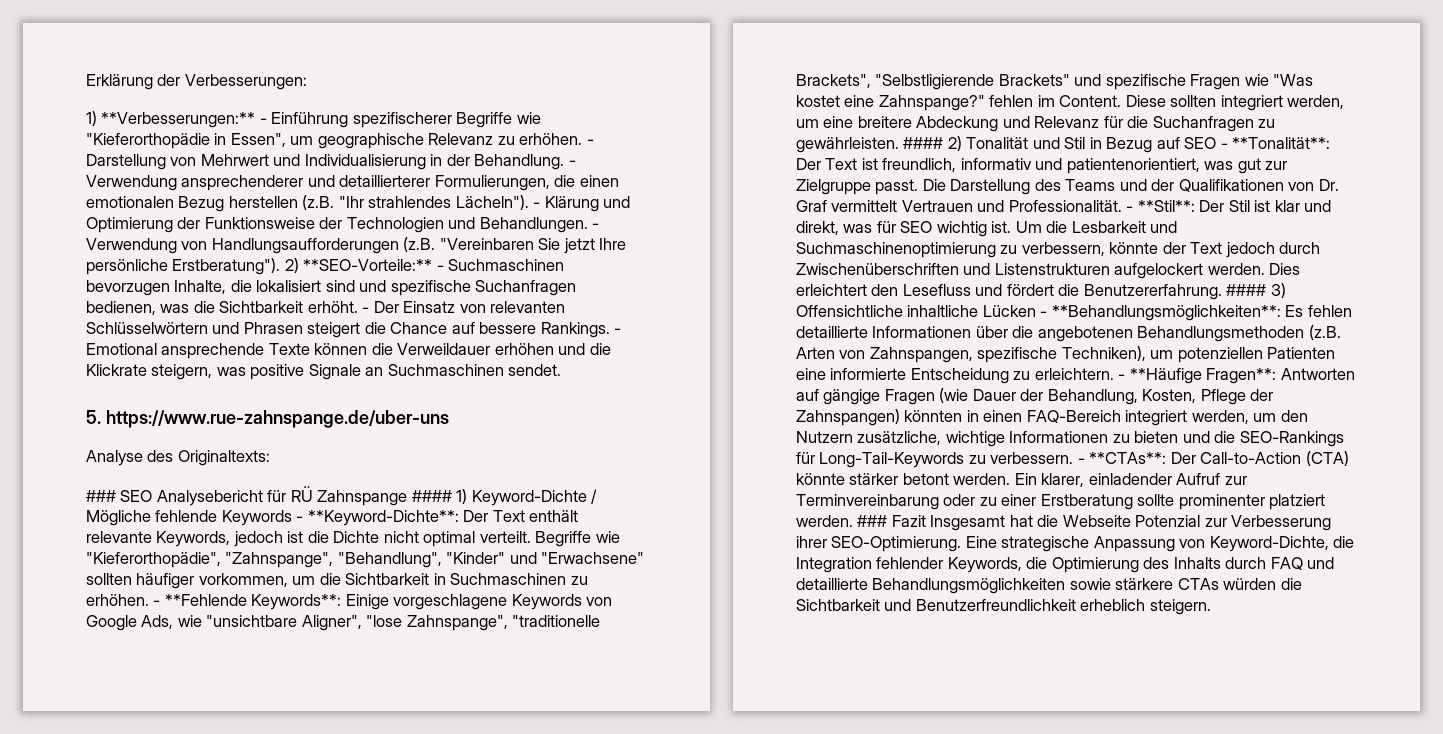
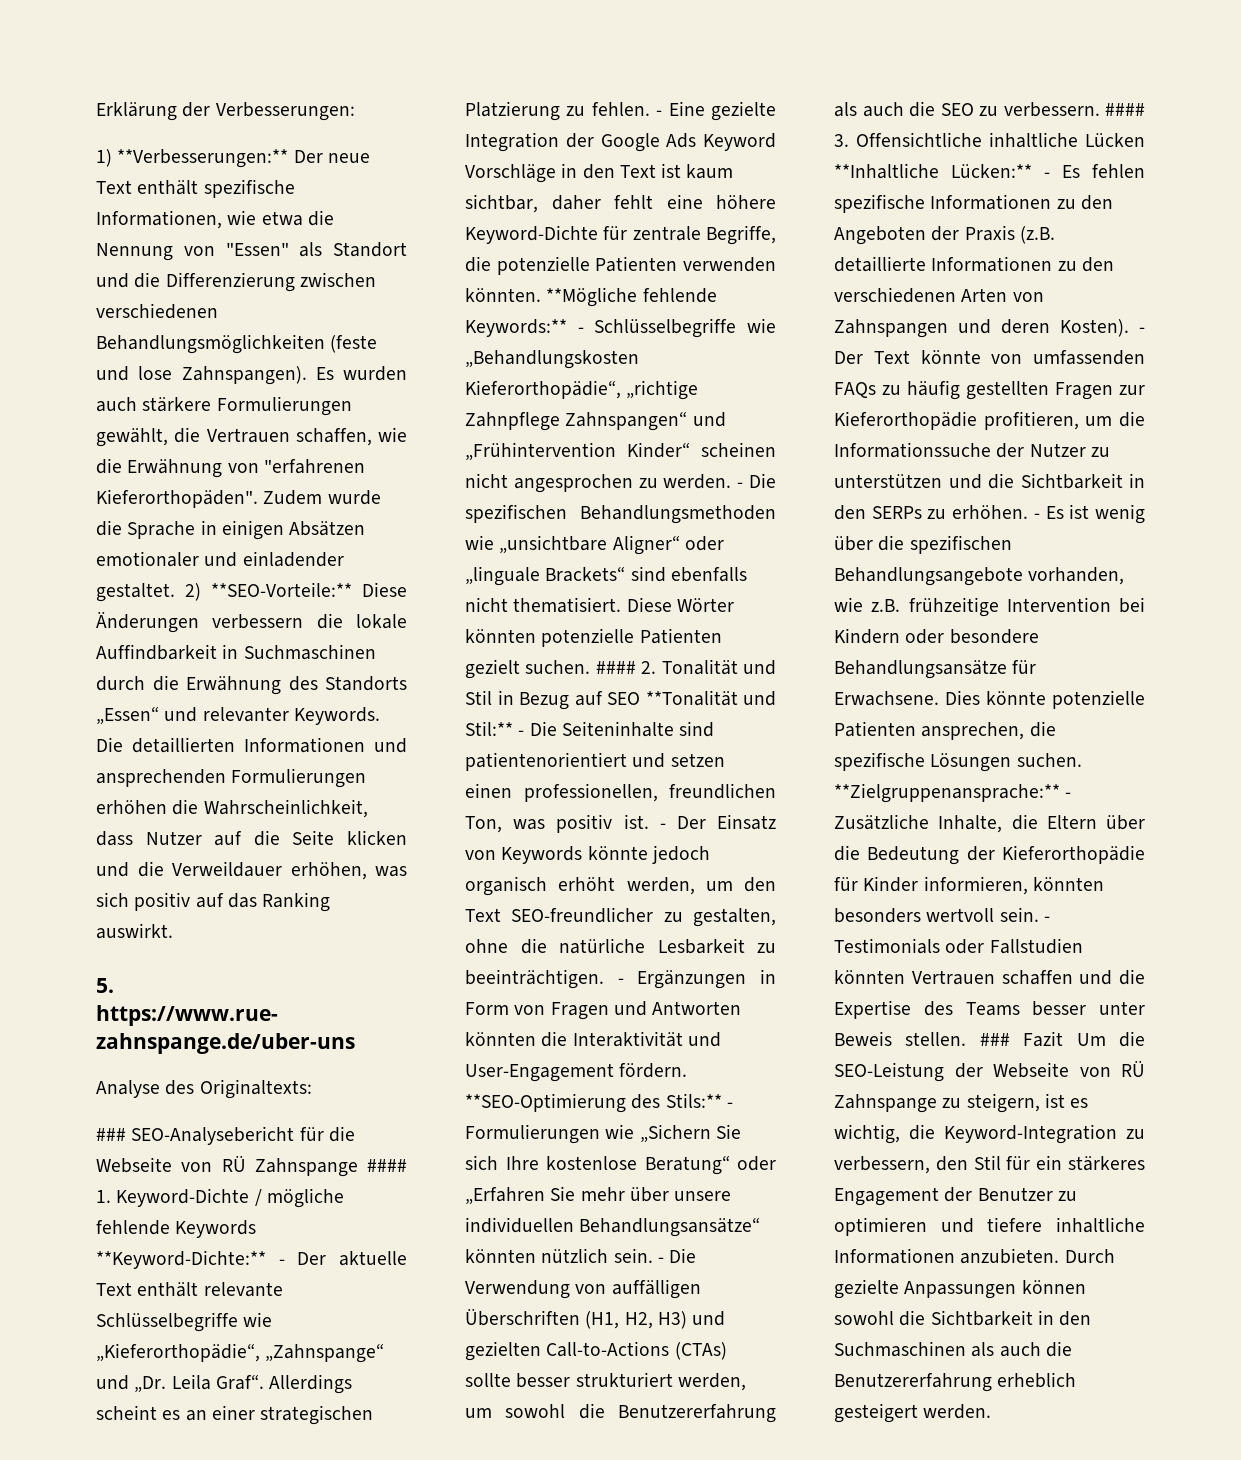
- 1) **Verbesserungen:** - Einführung spezifischerer Begriffe wie "Kieferorthopädie in Essen", um geographische Relevanz zu erhöhen. - Darstellung von Mehrwert und Individualisierung in der Behandlung. - Verwendung ansprechenderer und detaillierterer Formulierungen, die einen emotionalen Bezug herstellen (z.B. "Ihr strahlendes Lächeln"). - Klärung und Optimierung der Funktionsweise der Technologien und Behandlungen. - Verwendung von Handlungsaufforderungen (z.B. "Vereinbaren Sie jetzt Ihre persönliche Erstberatung"). 2) **SEO-Vorteile:** - Suchmaschinen bevorzugen Inhalte, die lokalisiert sind und spezifische Suchanfragen bedienen, was die Sichtbarkeit erhöht. - Der Einsatz von relevanten Schlüsselwörtern und Phrasen steigert die Chance auf bessere Rankings. - Emotional ansprechende Texte können die Verweildauer erhöhen und die Klickrate steigern, was positive Signale an Suchmaschinen sendet.
+ 1) **Verbesserungen:** Der neue Text enthält spezifische Informationen, wie etwa die Nennung von "Essen" als Standort und die Differenzierung zwischen verschiedenen Behandlungsmöglichkeiten (feste und lose Zahnspangen). Es wurden auch stärkere Formulierungen gewählt, die Vertrauen schaffen, wie die Erwähnung von "erfahrenen Kieferorthopäden". Zudem wurde die Sprache in einigen Absätzen emotionaler und einladender gestaltet. 2) **SEO-Vorteile:** Diese Änderungen verbessern die lokale Auffindbarkeit in Suchmaschinen durch die Erwähnung des Standorts „Essen“ und relevanter Keywords. Die detaillierten Informationen und ansprechenden Formulierungen erhöhen die Wahrscheinlichkeit, dass Nutzer auf die Seite klicken und die Verweildauer erhöhen, was sich positiv auf das Ranking auswirkt.
- ### SEO Analysebericht für RÜ Zahnspange #### 1) Keyword-Dichte / Mögliche fehlende Keywords - **Keyword-Dichte**: Der Text enthält relevante Keywords, jedoch ist die Dichte nicht optimal verteilt. Begriffe wie "Kieferorthopädie", "Zahnspange", "Behandlung", "Kinder" und "Erwachsene" sollten häufiger vorkommen, um die Sichtbarkeit in Suchmaschinen zu erhöhen. - **Fehlende Keywords**: Einige vorgeschlagene Keywords von Google Ads, wie "unsichtbare Aligner", "lose Zahnspange", "traditionelle Brackets", "Selbstligierende Brackets" und spezifische Fragen wie "Was kostet eine Zahnspange?" fehlen im Content. Diese sollten integriert werden, um eine breitere Abdeckung und Relevanz für die Suchanfragen zu gewährleisten. #### 2) Tonalität und Stil in Bezug auf SEO - **Tonalität**: Der Text ist freundlich, informativ und patientenorientiert, was gut zur Zielgruppe passt. Die Darstellung des Teams und der Qualifikationen von Dr. Graf vermittelt Vertrauen und Professionalität. - **Stil**: Der Stil ist klar und direkt, was für SEO wichtig ist. Um die Lesbarkeit und Suchmaschinenoptimierung zu verbessern, könnte der Text jedoch durch Zwischenüberschriften und Listenstrukturen aufgelockert werden. Dies erleichtert den Lesefluss und fördert die Benutzererfahrung. #### 3) Offensichtliche inhaltliche Lücken - **Behandlungsmöglichkeiten**: Es fehlen detaillierte Informationen über die angebotenen Behandlungsmethoden (z.B. Arten von Zahnspangen, spezifische Techniken), um potenziellen Patienten eine informierte Entscheidung zu erleichtern. - **Häufige Fragen**: Antworten auf gängige Fragen (wie Dauer der Behandlung, Kosten, Pflege der Zahnspangen) könnten in einen FAQ-Bereich integriert werden, um den Nutzern zusätzliche, wichtige Informationen zu bieten und die SEO-Rankings für Long-Tail-Keywords zu verbessern. - **CTAs**: Der Call-to-Action (CTA) könnte stärker betont werden. Ein klarer, einladender Aufruf zur Terminvereinbarung oder zu einer Erstberatung sollte prominenter platziert werden. ### Fazit Insgesamt hat die Webseite Potenzial zur Verbesserung ihrer SEO-Optimierung. Eine strategische Anpassung von Keyword-Dichte, die Integration fehlender Keywords, die Optimierung des Inhalts durch FAQ und detaillierte Behandlungsmöglichkeiten sowie stärkere CTAs würden die Sichtbarkeit und Benutzerfreundlichkeit erheblich steigern.
+ ### SEO-Analysebericht für die Webseite von RÜ Zahnspange #### 1. Keyword-Dichte / mögliche fehlende Keywords **Keyword-Dichte:** - Der aktuelle Text enthält relevante Schlüsselbegriffe wie „Kieferorthopädie“, „Zahnspange“ und „Dr. Leila Graf“. Allerdings scheint es an einer strategischen Platzierung zu fehlen. - Eine gezielte Integration der Google Ads Keyword Vorschläge in den Text ist kaum sichtbar, daher fehlt eine höhere Keyword-Dichte für zentrale Begriffe, die potenzielle Patienten verwenden könnten. **Mögliche fehlende Keywords:** - Schlüsselbegriffe wie „Behandlungskosten Kieferorthopädie“, „richtige Zahnpflege Zahnspangen“ und „Frühintervention Kinder“ scheinen nicht angesprochen zu werden. - Die spezifischen Behandlungsmethoden wie „unsichtbare Aligner“ oder „linguale Brackets“ sind ebenfalls nicht thematisiert. Diese Wörter könnten potenzielle Patienten gezielt suchen. #### 2. Tonalität und Stil in Bezug auf SEO **Tonalität und Stil:** - Die Seiteninhalte sind patientenorientiert und setzen einen professionellen, freundlichen Ton, was positiv ist. - Der Einsatz von Keywords könnte jedoch organisch erhöht werden, um den Text SEO-freundlicher zu gestalten, ohne die natürliche Lesbarkeit zu beeinträchtigen. - Ergänzungen in Form von Fragen und Antworten könnten die Interaktivität und User-Engagement fördern. **SEO-Optimierung des Stils:** - Formulierungen wie „Sichern Sie sich Ihre kostenlose Beratung“ oder „Erfahren Sie mehr über unsere individuellen Behandlungsansätze“ könnten nützlich sein. - Die Verwendung von auffälligen Überschriften (H1, H2, H3) und gezielten Call-to-Actions (CTAs) sollte besser strukturiert werden, um sowohl die Benutzererfahrung als auch die SEO zu verbessern. #### 3. Offensichtliche inhaltliche Lücken **Inhaltliche Lücken:** - Es fehlen spezifische Informationen zu den Angeboten der Praxis (z.B. detaillierte Informationen zu den verschiedenen Arten von Zahnspangen und deren Kosten). - Der Text könnte von umfassenden FAQs zu häufig gestellten Fragen zur Kieferorthopädie profitieren, um die Informationssuche der Nutzer zu unterstützen und die Sichtbarkeit in den SERPs zu erhöhen. - Es ist wenig über die spezifischen Behandlungsangebote vorhanden, wie z.B. frühzeitige Intervention bei Kindern oder besondere Behandlungsansätze für Erwachsene. Dies könnte potenzielle Patienten ansprechen, die spezifische Lösungen suchen. **Zielgruppenansprache:** - Zusätzliche Inhalte, die Eltern über die Bedeutung der Kieferorthopädie für Kinder informieren, könnten besonders wertvoll sein. - Testimonials oder Fallstudien könnten Vertrauen schaffen und die Expertise des Teams besser unter Beweis stellen. ### Fazit Um die SEO-Leistung der Webseite von RÜ Zahnspange zu steigern, ist es wichtig, die Keyword-Integration zu verbessern, den Stil für ein stärkeres Engagement der Benutzer zu optimieren und tiefere inhaltliche Informationen anzubieten. Durch gezielte Anpassungen können sowohl die Sichtbarkeit in den Suchmaschinen als auch die Benutzererfahrung erheblich gesteigert werden.

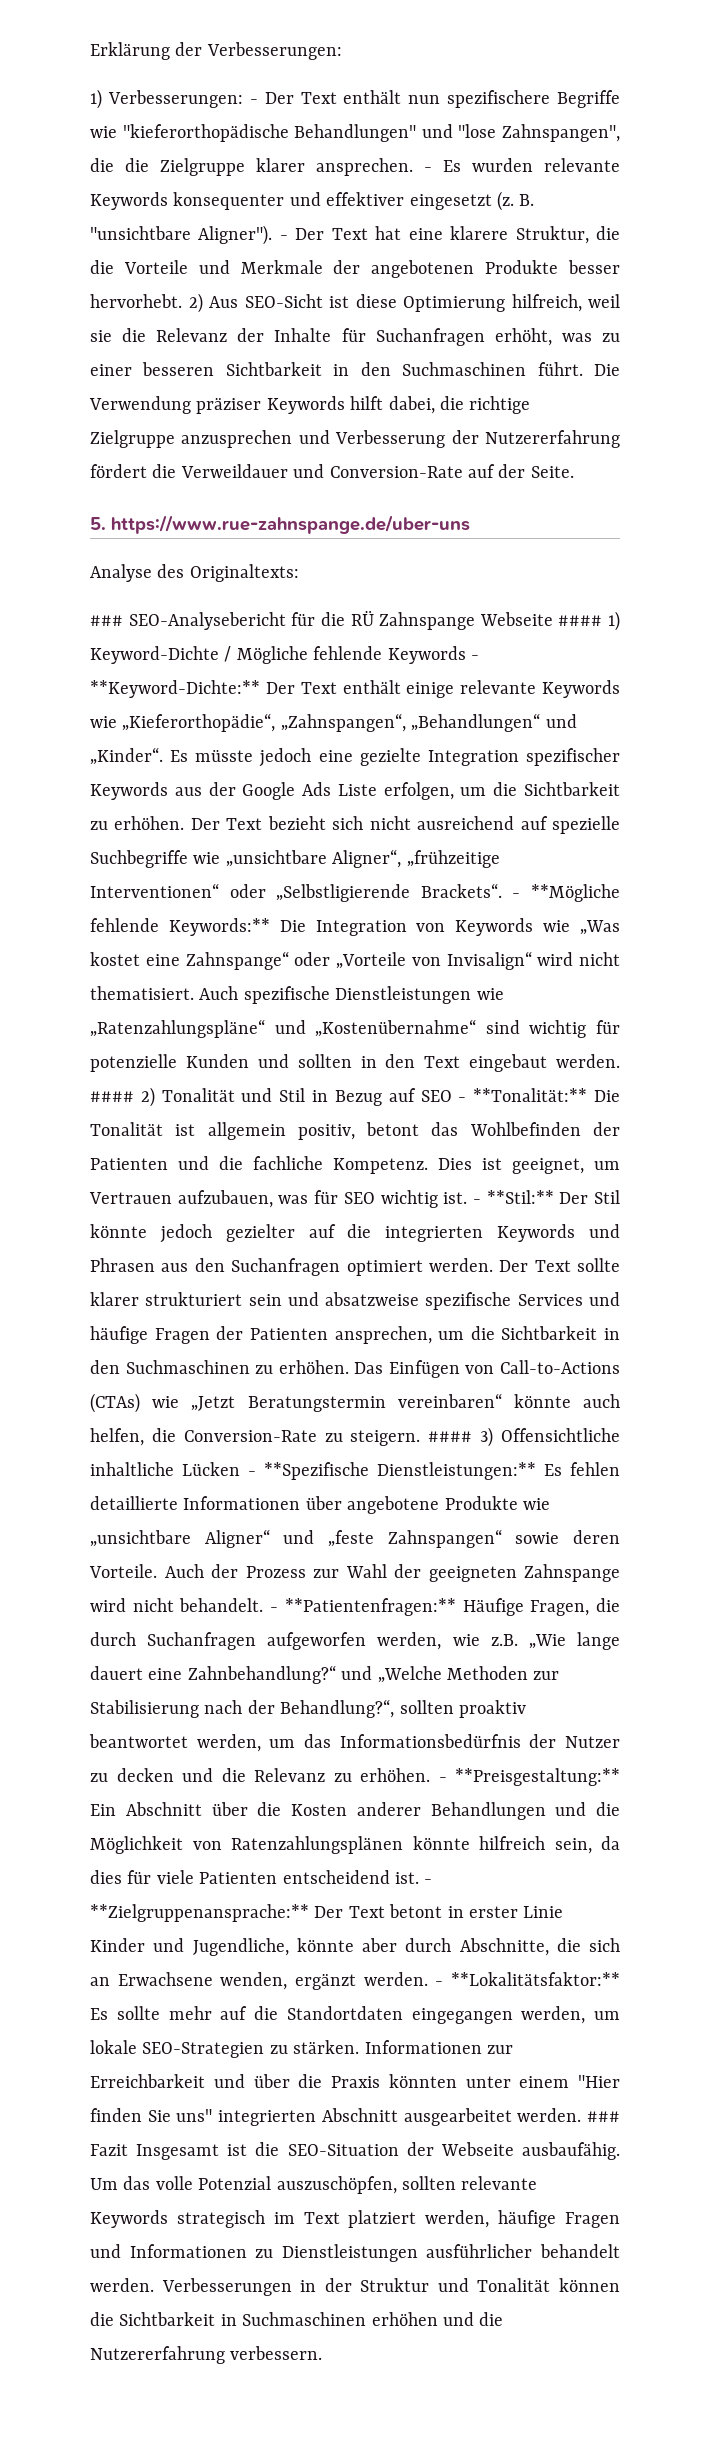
- 1) **Verbesserungen:** Der neue Text enthält spezifische Informationen, wie etwa die Nennung von "Essen" als Standort und die Differenzierung zwischen verschiedenen Behandlungsmöglichkeiten (feste und lose Zahnspangen). Es wurden auch stärkere Formulierungen gewählt, die Vertrauen schaffen, wie die Erwähnung von "erfahrenen Kieferorthopäden". Zudem wurde die Sprache in einigen Absätzen emotionaler und einladender gestaltet. 2) **SEO-Vorteile:** Diese Änderungen verbessern die lokale Auffindbarkeit in Suchmaschinen durch die Erwähnung des Standorts „Essen“ und relevanter Keywords. Die detaillierten Informationen und ansprechenden Formulierungen erhöhen die Wahrscheinlichkeit, dass Nutzer auf die Seite klicken und die Verweildauer erhöhen, was sich positiv auf das Ranking auswirkt.
+ 1) Verbesserungen: - Der Text enthält nun spezifischere Begriffe wie "kieferorthopädische Behandlungen" und "lose Zahnspangen", die die Zielgruppe klarer ansprechen. - Es wurden relevante Keywords konsequenter und effektiver eingesetzt (z. B. "unsichtbare Aligner"). - Der Text hat eine klarere Struktur, die die Vorteile und Merkmale der angebotenen Produkte besser hervorhebt. 2) Aus SEO-Sicht ist diese Optimierung hilfreich, weil sie die Relevanz der Inhalte für Suchanfragen erhöht, was zu einer besseren Sichtbarkeit in den Suchmaschinen führt. Die Verwendung präziser Keywords hilft dabei, die richtige Zielgruppe anzusprechen und Verbesserung der Nutzererfahrung fördert die Verweildauer und Conversion-Rate auf der Seite.
- ### SEO-Analysebericht für die Webseite von RÜ Zahnspange #### 1. Keyword-Dichte / mögliche fehlende Keywords **Keyword-Dichte:** - Der aktuelle Text enthält relevante Schlüsselbegriffe wie „Kieferorthopädie“, „Zahnspange“ und „Dr. Leila Graf“. Allerdings scheint es an einer strategischen Platzierung zu fehlen. - Eine gezielte Integration der Google Ads Keyword Vorschläge in den Text ist kaum sichtbar, daher fehlt eine höhere Keyword-Dichte für zentrale Begriffe, die potenzielle Patienten verwenden könnten. **Mögliche fehlende Keywords:** - Schlüsselbegriffe wie „Behandlungskosten Kieferorthopädie“, „richtige Zahnpflege Zahnspangen“ und „Frühintervention Kinder“ scheinen nicht angesprochen zu werden. - Die spezifischen Behandlungsmethoden wie „unsichtbare Aligner“ oder „linguale Brackets“ sind ebenfalls nicht thematisiert. Diese Wörter könnten potenzielle Patienten gezielt suchen. #### 2. Tonalität und Stil in Bezug auf SEO **Tonalität und Stil:** - Die Seiteninhalte sind patientenorientiert und setzen einen professionellen, freundlichen Ton, was positiv ist. - Der Einsatz von Keywords könnte jedoch organisch erhöht werden, um den Text SEO-freundlicher zu gestalten, ohne die natürliche Lesbarkeit zu beeinträchtigen. - Ergänzungen in Form von Fragen und Antworten könnten die Interaktivität und User-Engagement fördern. **SEO-Optimierung des Stils:** - Formulierungen wie „Sichern Sie sich Ihre kostenlose Beratung“ oder „Erfahren Sie mehr über unsere individuellen Behandlungsansätze“ könnten nützlich sein. - Die Verwendung von auffälligen Überschriften (H1, H2, H3) und gezielten Call-to-Actions (CTAs) sollte besser strukturiert werden, um sowohl die Benutzererfahrung als auch die SEO zu verbessern. #### 3. Offensichtliche inhaltliche Lücken **Inhaltliche Lücken:** - Es fehlen spezifische Informationen zu den Angeboten der Praxis (z.B. detaillierte Informationen zu den verschiedenen Arten von Zahnspangen und deren Kosten). - Der Text könnte von umfassenden FAQs zu häufig gestellten Fragen zur Kieferorthopädie profitieren, um die Informationssuche der Nutzer zu unterstützen und die Sichtbarkeit in den SERPs zu erhöhen. - Es ist wenig über die spezifischen Behandlungsangebote vorhanden, wie z.B. frühzeitige Intervention bei Kindern oder besondere Behandlungsansätze für Erwachsene. Dies könnte potenzielle Patienten ansprechen, die spezifische Lösungen suchen. **Zielgruppenansprache:** - Zusätzliche Inhalte, die Eltern über die Bedeutung der Kieferorthopädie für Kinder informieren, könnten besonders wertvoll sein. - Testimonials oder Fallstudien könnten Vertrauen schaffen und die Expertise des Teams besser unter Beweis stellen. ### Fazit Um die SEO-Leistung der Webseite von RÜ Zahnspange zu steigern, ist es wichtig, die Keyword-Integration zu verbessern, den Stil für ein stärkeres Engagement der Benutzer zu optimieren und tiefere inhaltliche Informationen anzubieten. Durch gezielte Anpassungen können sowohl die Sichtbarkeit in den Suchmaschinen als auch die Benutzererfahrung erheblich gesteigert werden.
+ ### SEO-Analysebericht für die RÜ Zahnspange Webseite #### 1) Keyword-Dichte / Mögliche fehlende Keywords - **Keyword-Dichte:** Der Text enthält einige relevante Keywords wie „Kieferorthopädie“, „Zahnspangen“, „Behandlungen“ und „Kinder“. Es müsste jedoch eine gezielte Integration spezifischer Keywords aus der Google Ads Liste erfolgen, um die Sichtbarkeit zu erhöhen. Der Text bezieht sich nicht ausreichend auf spezielle Suchbegriffe wie „unsichtbare Aligner“, „frühzeitige Interventionen“ oder „Selbstligierende Brackets“. - **Mögliche fehlende Keywords:** Die Integration von Keywords wie „Was kostet eine Zahnspange“ oder „Vorteile von Invisalign“ wird nicht thematisiert. Auch spezifische Dienstleistungen wie „Ratenzahlungspläne“ und „Kostenübernahme“ sind wichtig für potenzielle Kunden und sollten in den Text eingebaut werden. #### 2) Tonalität und Stil in Bezug auf SEO - **Tonalität:** Die Tonalität ist allgemein positiv, betont das Wohlbefinden der Patienten und die fachliche Kompetenz. Dies ist geeignet, um Vertrauen aufzubauen, was für SEO wichtig ist. - **Stil:** Der Stil könnte jedoch gezielter auf die integrierten Keywords und Phrasen aus den Suchanfragen optimiert werden. Der Text sollte klarer strukturiert sein und absatzweise spezifische Services und häufige Fragen der Patienten ansprechen, um die Sichtbarkeit in den Suchmaschinen zu erhöhen. Das Einfügen von Call-to-Actions (CTAs) wie „Jetzt Beratungstermin vereinbaren“ könnte auch helfen, die Conversion-Rate zu steigern. #### 3) Offensichtliche inhaltliche Lücken - **Spezifische Dienstleistungen:** Es fehlen detaillierte Informationen über angebotene Produkte wie „unsichtbare Aligner“ und „feste Zahnspangen“ sowie deren Vorteile. Auch der Prozess zur Wahl der geeigneten Zahnspange wird nicht behandelt. - **Patientenfragen:** Häufige Fragen, die durch Suchanfragen aufgeworfen werden, wie z.B. „Wie lange dauert eine Zahnbehandlung?“ und „Welche Methoden zur Stabilisierung nach der Behandlung?“, sollten proaktiv beantwortet werden, um das Informationsbedürfnis der Nutzer zu decken und die Relevanz zu erhöhen. - **Preisgestaltung:** Ein Abschnitt über die Kosten anderer Behandlungen und die Möglichkeit von Ratenzahlungsplänen könnte hilfreich sein, da dies für viele Patienten entscheidend ist. - **Zielgruppenansprache:** Der Text betont in erster Linie Kinder und Jugendliche, könnte aber durch Abschnitte, die sich an Erwachsene wenden, ergänzt werden. - **Lokalitätsfaktor:** Es sollte mehr auf die Standortdaten eingegangen werden, um lokale SEO-Strategien zu stärken. Informationen zur Erreichbarkeit und über die Praxis könnten unter einem "Hier finden Sie uns" integrierten Abschnitt ausgearbeitet werden. ### Fazit Insgesamt ist die SEO-Situation der Webseite ausbaufähig. Um das volle Potenzial auszuschöpfen, sollten relevante Keywords strategisch im Text platziert werden, häufige Fragen und Informationen zu Dienstleistungen ausführlicher behandelt werden. Verbesserungen in der Struktur und Tonalität können die Sichtbarkeit in Suchmaschinen erhöhen und die Nutzererfahrung verbessern.

